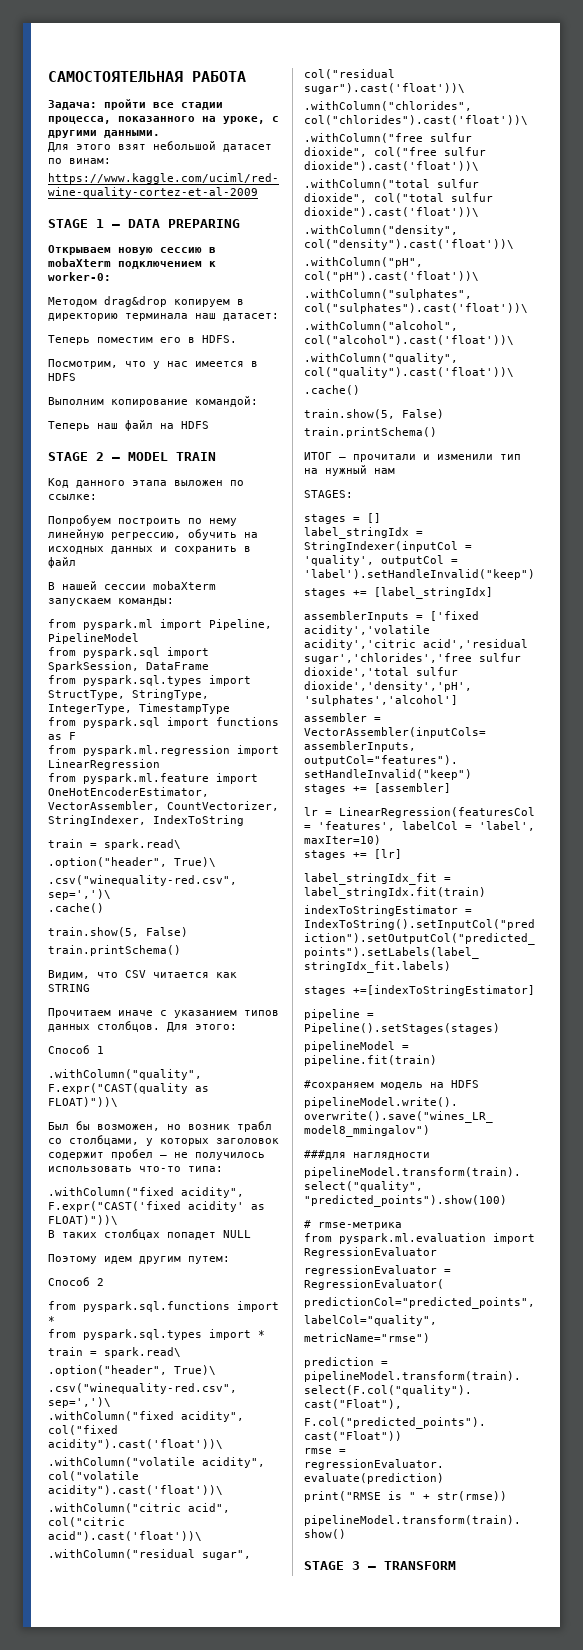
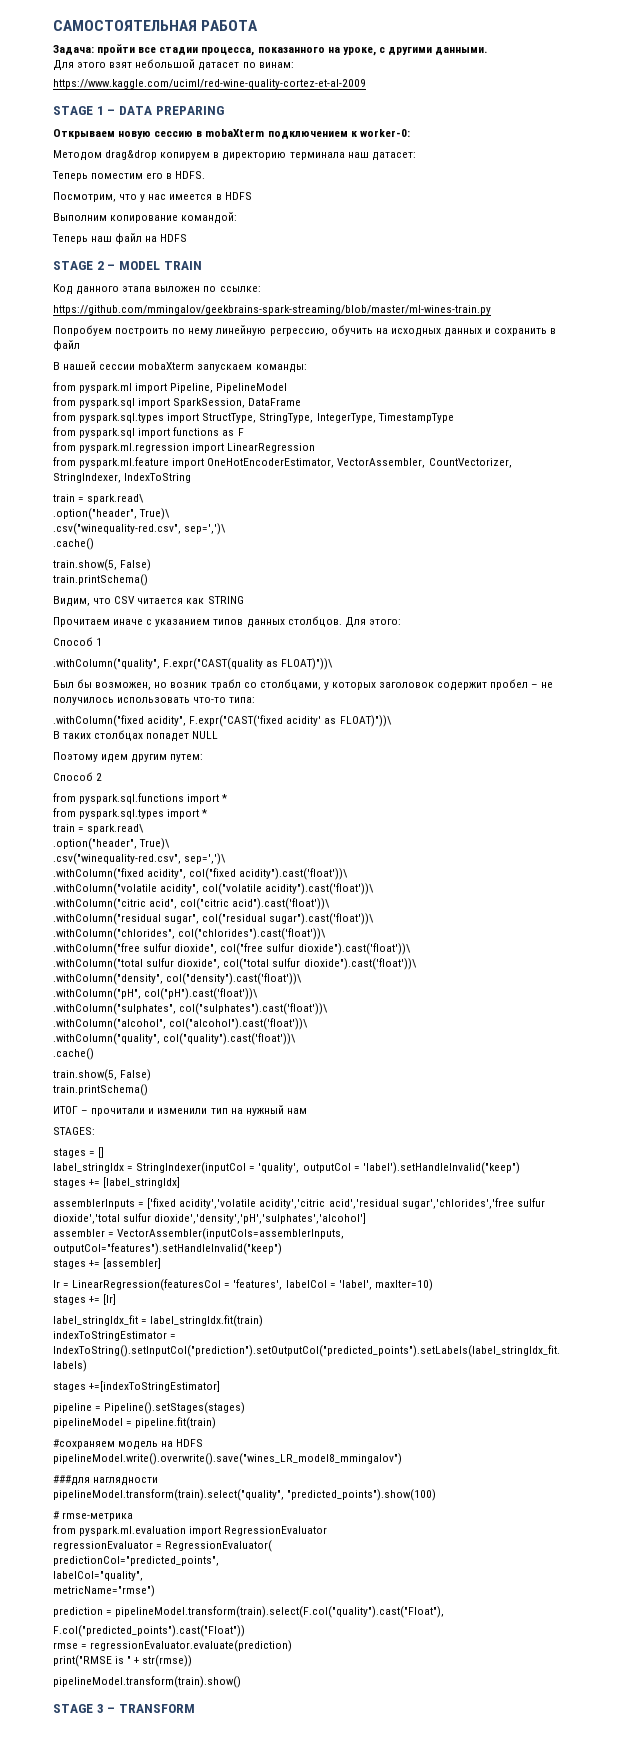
+ https://github.com/mmingalov/geekbrains-spark-streaming/blob/master/ml-wines-train.py

